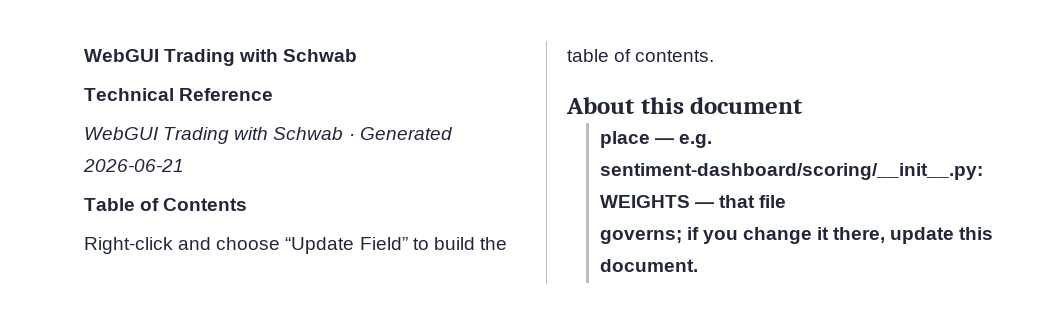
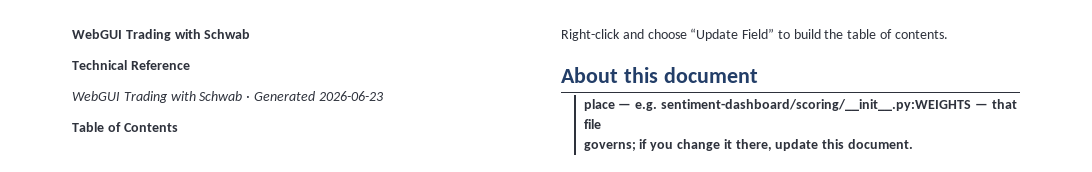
- WebGUI Trading with Schwab · Generated 2026-06-21
+ WebGUI Trading with Schwab · Generated 2026-06-23

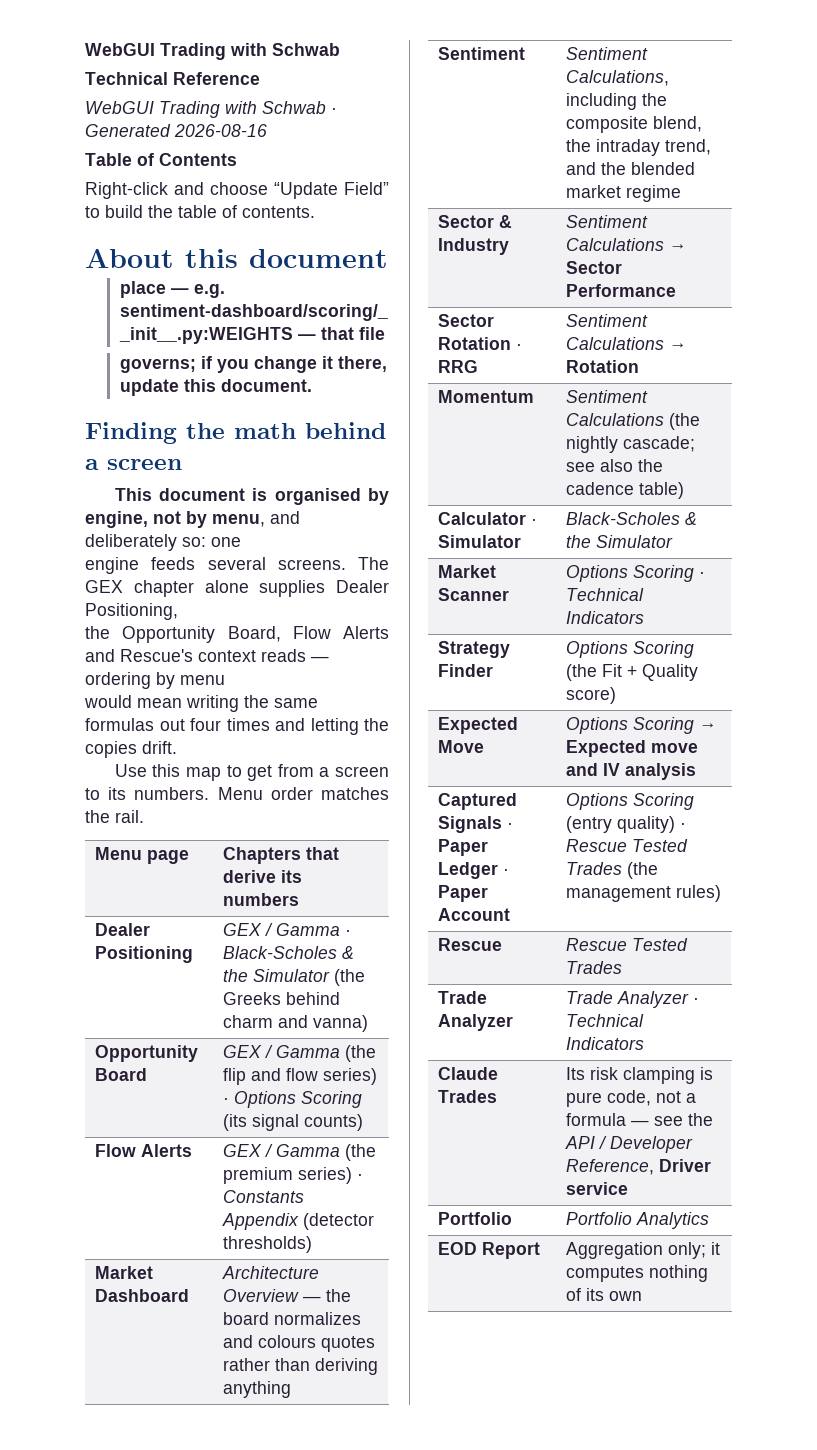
- WebGUI Trading with Schwab · Generated 2026-06-23
+ WebGUI Trading with Schwab · Generated 2026-08-16
+ Finding the math behind a screen
+ This document is organised by engine, not by menu, and deliberately so: one
+ engine feeds several screens. The GEX chapter alone supplies Dealer Positioning,
+ the Opportunity Board, Flow Alerts and Rescue's context reads — ordering by menu
+ would mean writing the same formulas out four times and letting the copies drift.
+ Use this map to get from a screen to its numbers. Menu order matches the rail.
+ Menu page | Chapters that derive its numbers
+ Dealer Positioning | GEX / Gamma · Black-Scholes & the Simulator (the Greeks behind charm and vanna)
+ Opportunity Board | GEX / Gamma (the flip and flow series) · Options Scoring (its signal counts)
+ Flow Alerts | GEX / Gamma (the premium series) · Constants Appendix (detector thresholds)
+ Market Dashboard | Architecture Overview — the board normalizes and colours quotes rather than deriving anything
+ Sentiment | Sentiment Calculations, including the composite blend, the intraday trend, and the blended market regime
+ Sector & Industry | Sentiment Calculations → Sector Performance
+ Sector Rotation · RRG | Sentiment Calculations → Rotation
+ Momentum | Sentiment Calculations (the nightly cascade; see also the cadence table)
+ Calculator · Simulator | Black-Scholes & the Simulator
+ Market Scanner | Options Scoring · Technical Indicators
+ Strategy Finder | Options Scoring (the Fit + Quality score)
+ Expected Move | Options Scoring → Expected move and IV analysis
+ Captured Signals · Paper Ledger · Paper Account | Options Scoring (entry quality) · Rescue Tested Trades (the management rules)
+ Rescue | Rescue Tested Trades
+ Trade Analyzer | Trade Analyzer · Technical Indicators
+ Claude Trades | Its risk clamping is pure code, not a formula — see the API / Developer Reference, Driver service
+ Portfolio | Portfolio Analytics
+ EOD Report | Aggregation only; it computes nothing of its own

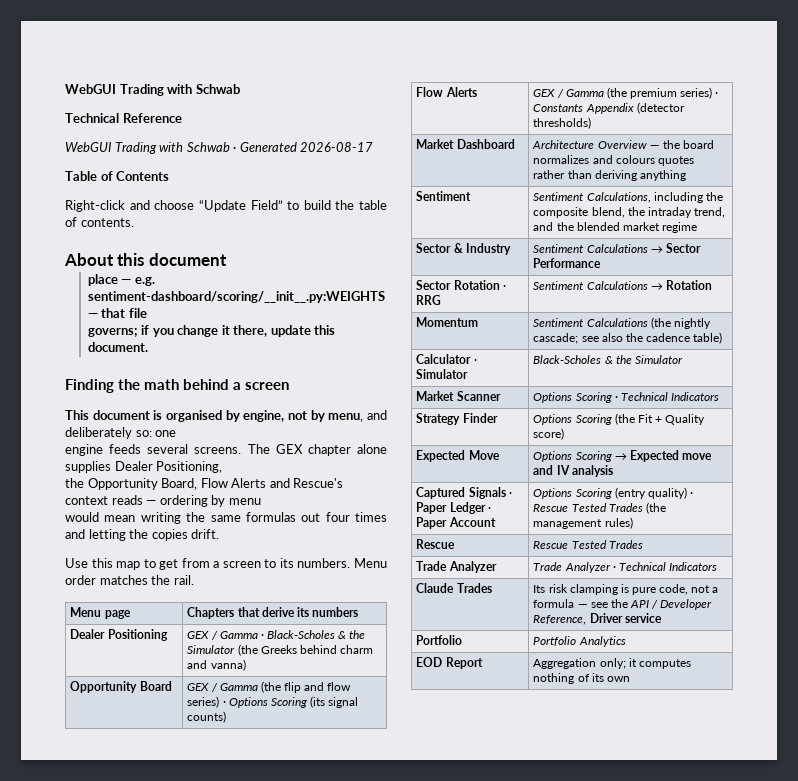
- WebGUI Trading with Schwab · Generated 2026-08-16
+ WebGUI Trading with Schwab · Generated 2026-08-17

